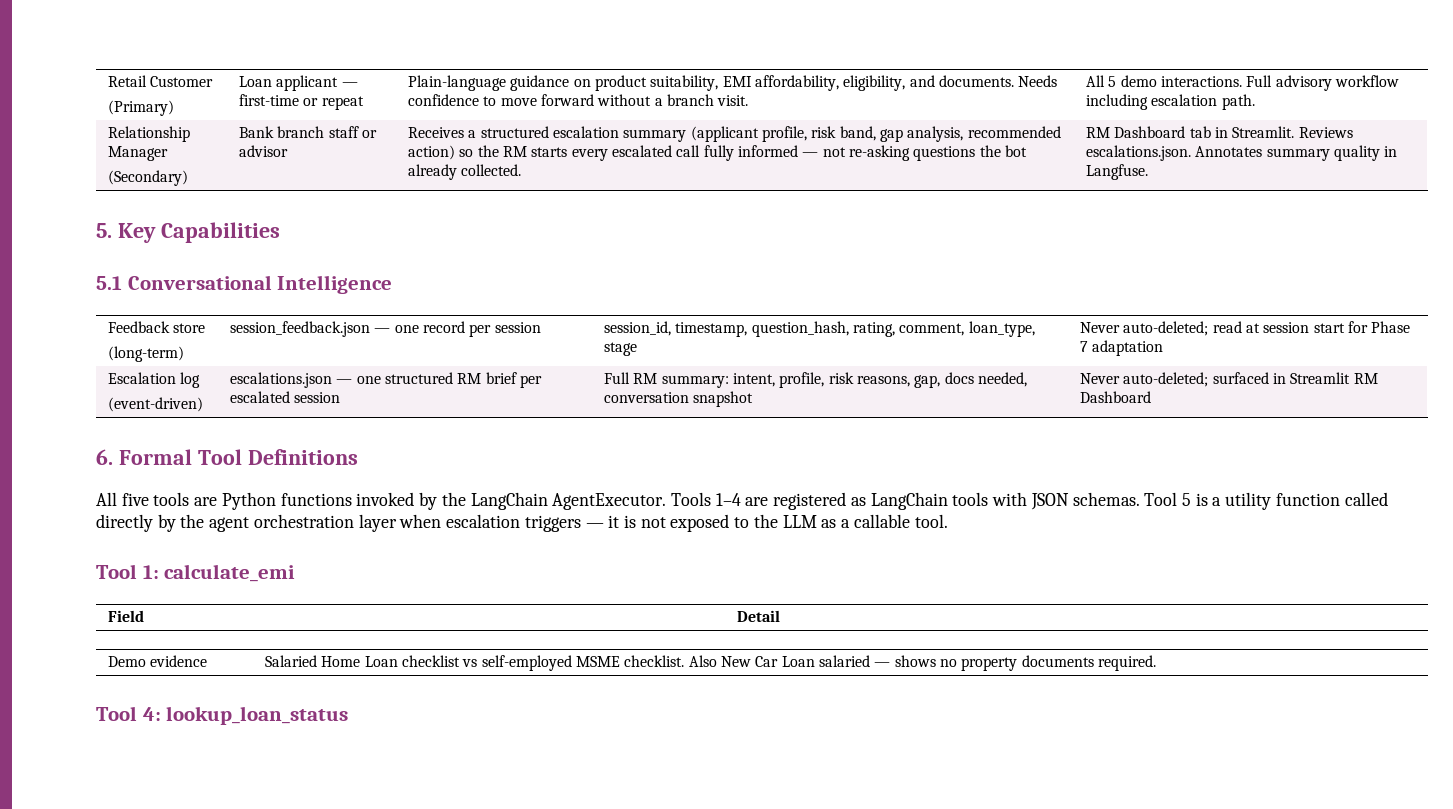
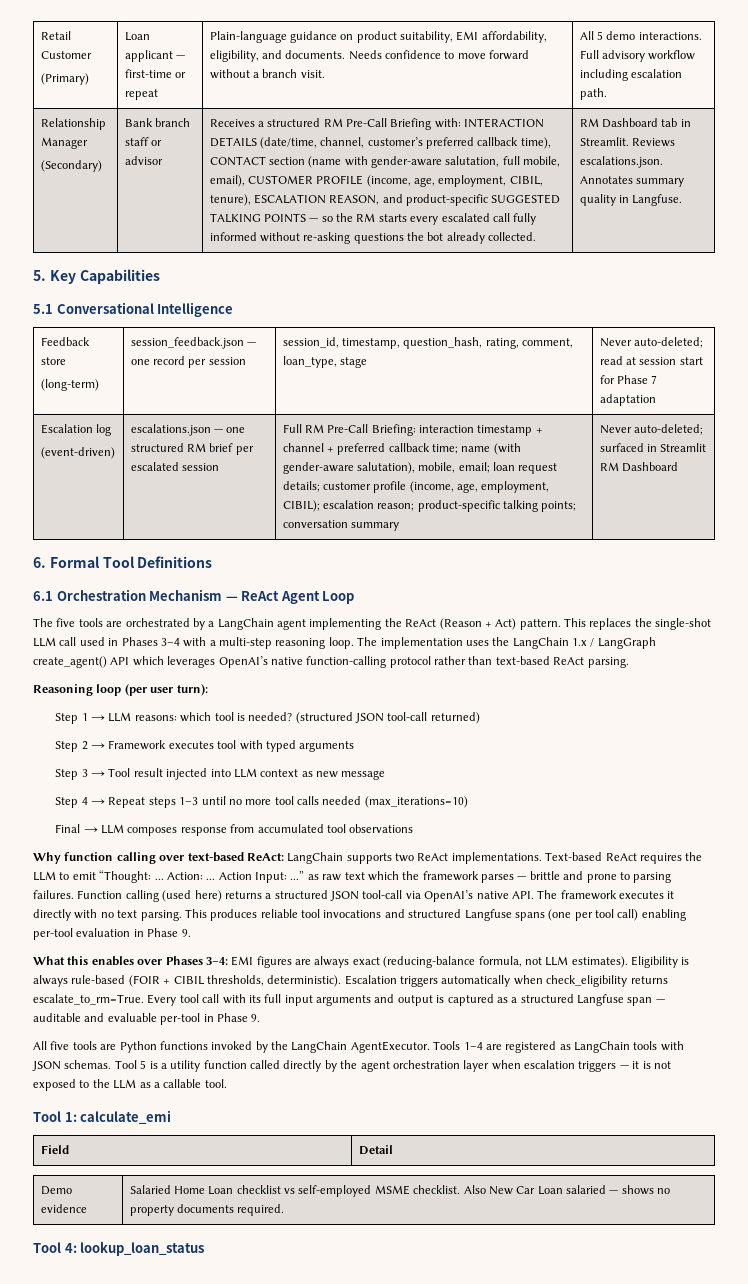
- Receives a structured escalation summary (applicant profile, risk band, gap analysis, recommended action) so the RM starts every escalated call fully informed — not re-asking questions the bot already collected.
+ Receives a structured RM Pre-Call Briefing with: INTERACTION DETAILS (date/time, channel, customer’s preferred callback time), CONTACT section (name with gender-aware salutation, full mobile, email), CUSTOMER PROFILE (income, age, employment, CIBIL, tenure), ESCALATION REASON, and product-specific SUGGESTED TALKING POINTS — so the RM starts every escalated call fully informed without re-asking questions the bot already collected.
- Full RM summary: intent, profile, risk reasons, gap, docs needed, conversation snapshot
+ Full RM Pre-Call Briefing: interaction timestamp + channel + preferred callback time; name (with gender-aware salutation), mobile, email; loan request details; customer profile (income, age, employment, CIBIL); escalation reason; product-specific talking points; conversation summary
+ 6.1 Orchestration Mechanism — ReAct Agent Loop
+ The five tools are orchestrated by a LangChain agent implementing the ReAct (Reason + Act) pattern. This replaces the single-shot LLM call used in Phases 3–4 with a multi-step reasoning loop. The implementation uses the LangChain 1.x / LangGraph create_agent() API which leverages OpenAI’s native function-calling protocol rather than text-based ReAct parsing.
+ Reasoning loop (per user turn):
+ Step 1 → LLM reasons: which tool is needed? (structured JSON tool-call returned)
+ Step 2 → Framework executes tool with typed arguments
+ Step 3 → Tool result injected into LLM context as new message
+ Step 4 → Repeat steps 1–3 until no more tool calls needed (max_iterations=10)
+ Final → LLM composes response from accumulated tool observations
+ Why function calling over text-based ReAct: LangChain supports two ReAct implementations. Text-based ReAct requires the LLM to emit “Thought: ... Action: ... Action Input: ...” as raw text which the framework parses — brittle and prone to parsing failures. Function calling (used here) returns a structured JSON tool-call via OpenAI’s native API. The framework executes it directly with no text parsing. This produces reliable tool invocations and structured Langfuse spans (one per tool call) enabling per-tool evaluation in Phase 9.
+ What this enables over Phases 3–4: EMI figures are always exact (reducing-balance formula, not LLM estimates). Eligibility is always rule-based (FOIR + CIBIL thresholds, deterministic). Escalation triggers automatically when check_eligibility returns escalate_to_rm=True. Every tool call with its full input arguments and output is captured as a structured Langfuse span — auditable and evaluable per-tool in Phase 9.

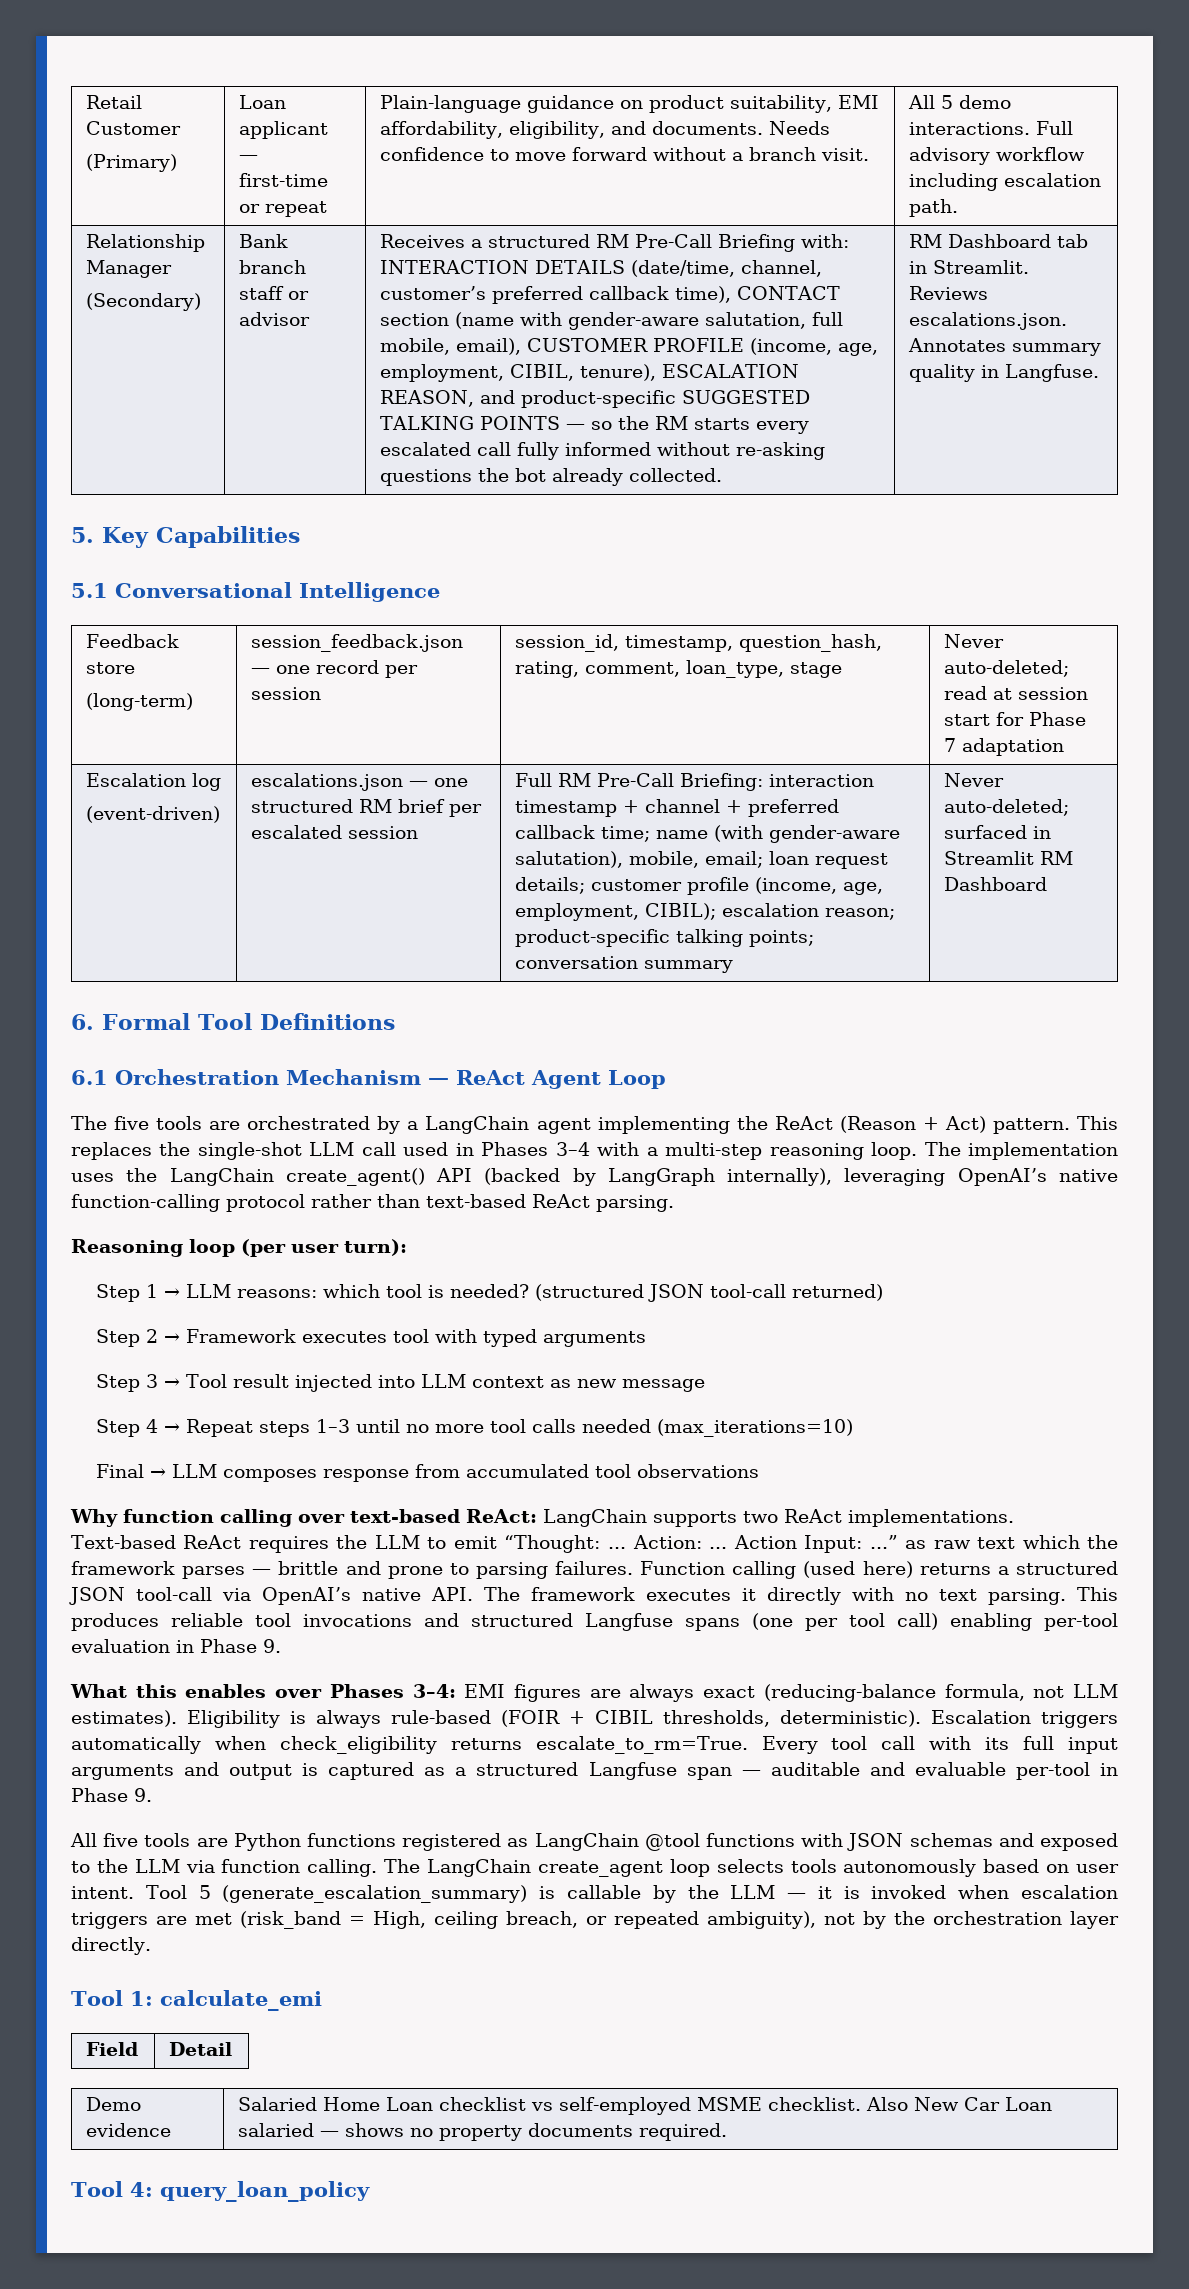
- The implementation uses the LangChain 1.x / LangGraph create_agent() API which leverages OpenAI’s native function-calling protocol rather than text-based ReAct parsing.
+ The implementation uses the LangChain create_agent() API (backed by LangGraph internally), leveraging OpenAI’s native function-calling protocol rather than text-based ReAct parsing.
- All five tools are Python functions invoked by the LangChain AgentExecutor. Tools 1–4 are registered as LangChain tools with JSON schemas. Tool 5 is a utility function called directly by the agent orchestration layer when escalation triggers — it is not exposed to the LLM as a callable tool.
+ All five tools are Python functions registered as LangChain @tool functions with JSON schemas and exposed to the LLM via function calling. The LangChain create_agent loop selects tools autonomously based on user intent. Tool 5 (generate_escalation_summary) is callable by the LLM — it is invoked when escalation triggers are met (risk_band = High, ceiling breach, or repeated ambiguity), not by the orchestration layer directly.
- Tool 4: lookup_loan_status
+ Tool 4: query_loan_policy

